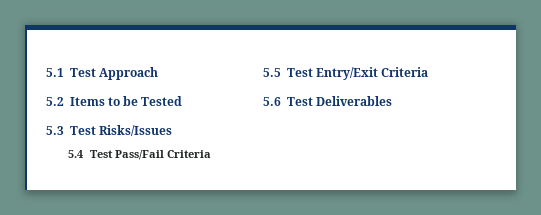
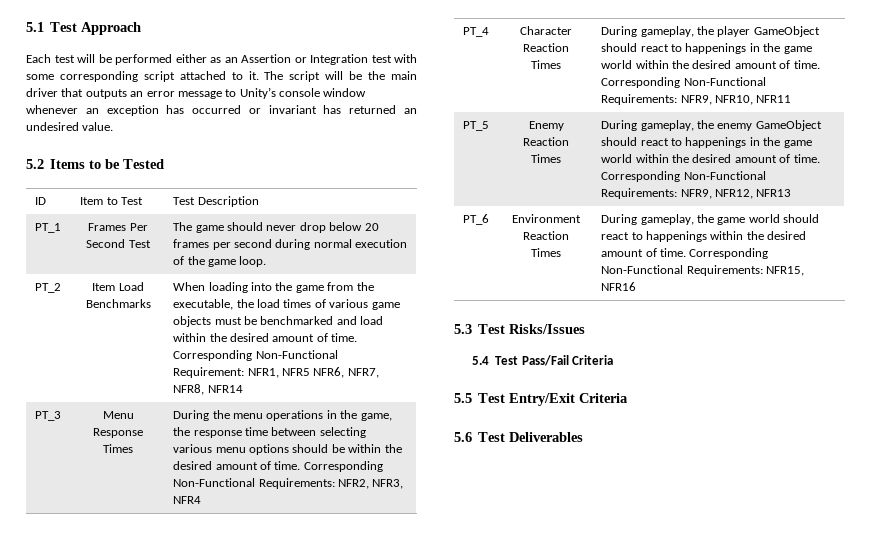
+ Each test will be performed either as an Assertion or Integration test with some corresponding script attached to it. The script will be the main driver that outputs an error message to Unity’s console window whenever an exception has occurred or invariant has returned an undesired value.
+ ID | Item to Test | Test Description
+ PT_1 | Frames Per Second Test | The game should never drop below 20 frames per second during normal execution of the game loop.
+ PT_2 | Item Load Benchmarks | When loading into the game from the executable, the load times of various game objects must be benchmarked and load within the desired amount of time. Corresponding Non-Functional Requirement: NFR1, NFR5 NFR6, NFR7, NFR8, NFR14
+ PT_3 | Menu Response Times | During the menu operations in the game, the response time between selecting various menu options should be within the desired amount of time. Corresponding Non-Functional Requirements: NFR2, NFR3, NFR4
+ PT_4 | Character Reaction Times | During gameplay, the player GameObject should react to happenings in the game world within the desired amount of time. Corresponding Non-Functional Requirements: NFR9, NFR10, NFR11
+ PT_5 | Enemy Reaction Times | During gameplay, the enemy GameObject should react to happenings in the game world within the desired amount of time. Corresponding Non-Functional Requirements: NFR9, NFR12, NFR13
+ PT_6 | Environment Reaction Times | During gameplay, the game world should react to happenings within the desired amount of time. Corresponding Non-Functional Requirements: NFR15, NFR16

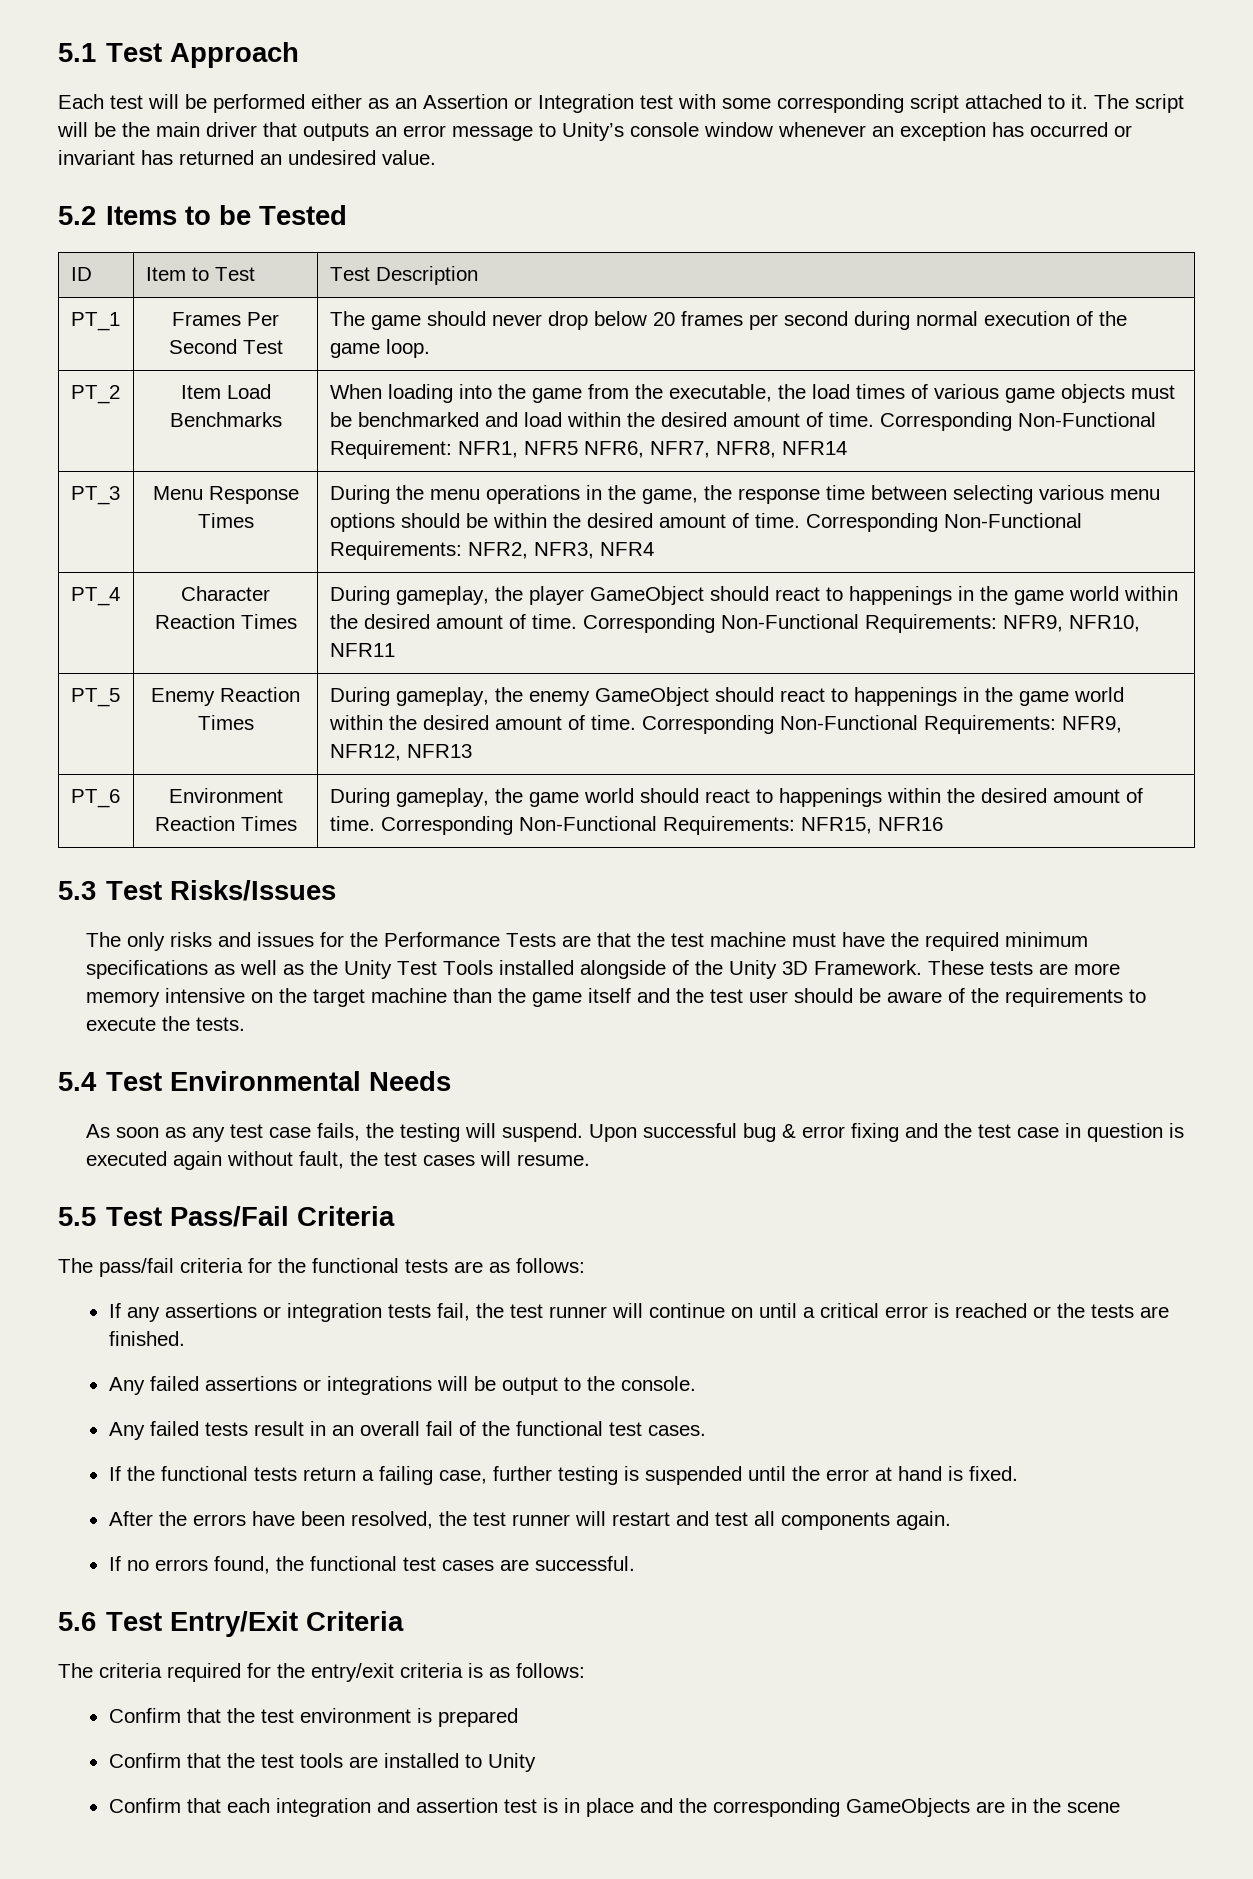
- 5.4 Test Pass/Fail Criteria
- 5.5 Test Entry/Exit Criteria
- 5.6 Test Deliverables
+ The only risks and issues for the Performance Tests are that the test machine must have the required minimum specifications as well as the Unity Test Tools installed alongside of the Unity 3D Framework. These tests are more memory intensive on the target machine than the game itself and the test user should be aware of the requirements to execute the tests.
+ 5.4 Test Environmental Needs
+ As soon as any test case fails, the testing will suspend. Upon successful bug & error fixing and the test case in question is executed again without fault, the test cases will resume.
+ 5.5 Test Pass/Fail Criteria
+ The pass/fail criteria for the functional tests are as follows:
+ If any assertions or integration tests fail, the test runner will continue on until a critical error is reached or the tests are finished.
+ Any failed assertions or integrations will be output to the console.
+ Any failed tests result in an overall fail of the functional test cases.
+ If the functional tests return a failing case, further testing is suspended until the error at hand is fixed.
+ After the errors have been resolved, the test runner will restart and test all components again.
+ If no errors found, the functional test cases are successful.
+ 5.6 Test Entry/Exit Criteria
+ The criteria required for the entry/exit criteria is as follows:
+ Confirm that the test environment is prepared
+ Confirm that the test tools are installed to Unity
+ Confirm that each integration and assertion test is in place and the corresponding GameObjects are in the scene

